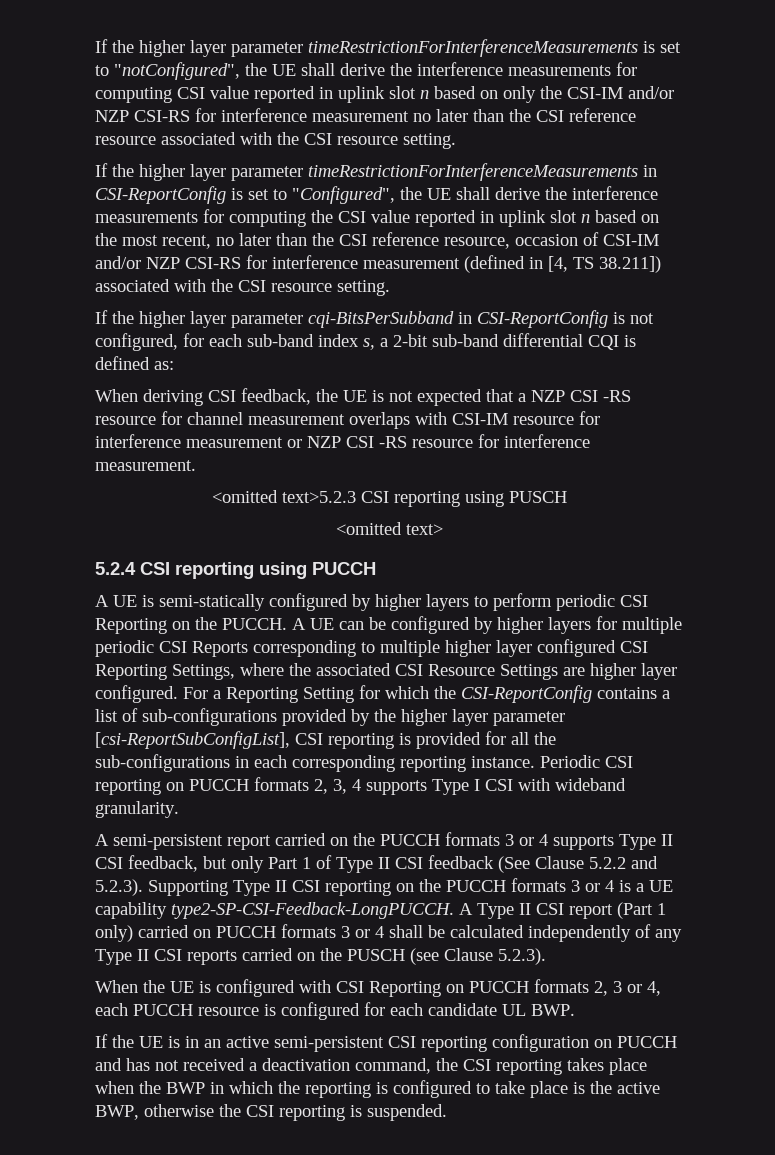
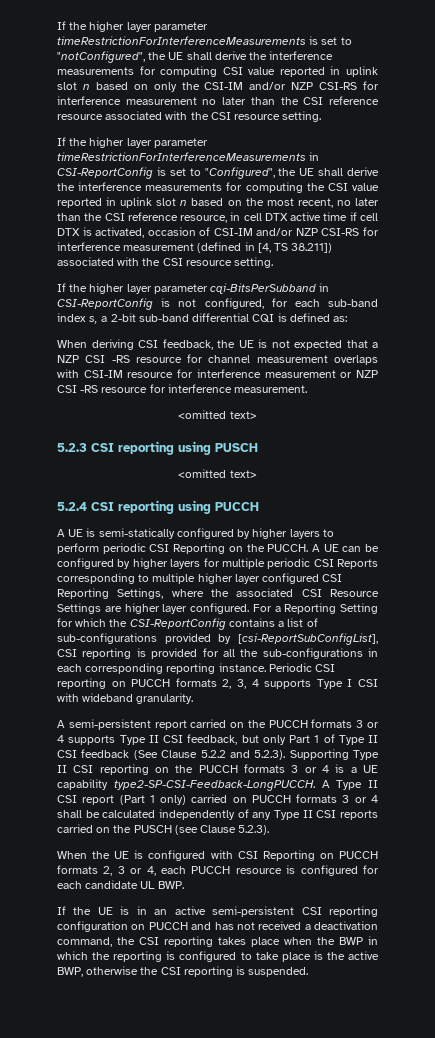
- If the higher layer parameter timeRestrictionForInterferenceMeasurements in CSI-ReportConfig is set to "Configured", the UE shall derive the interference measurements for computing the CSI value reported in uplink slot n based on the most recent, no later than the CSI reference resource, occasion of CSI-IM and/or NZP CSI-RS for interference measurement (defined in [4, TS 38.211]) associated with the CSI resource setting.
+ If the higher layer parameter timeRestrictionForInterferenceMeasurements in CSI-ReportConfig is set to "Configured", the UE shall derive the interference measurements for computing the CSI value reported in uplink slot n based on the most recent, no later than the CSI reference resource, in cell DTX active time if cell DTX is activated, occasion of CSI-IM and/or NZP CSI-RS for interference measurement (defined in [4, TS 38.211]) associated with the CSI resource setting.
  When deriving CSI feedback, the UE is not expected that a NZP CSI -RS resource for channel measurement overlaps with CSI-IM resource for interference measurement or NZP CSI -RS resource for interference measurement.
- <omitted text>5.2.3 CSI reporting using PUSCH
+ <omitted text>
+ 5.2.3 CSI reporting using PUSCH
- For a Reporting Setting for which the CSI-ReportConfig contains a list of sub-configurations provided by the higher layer parameter [csi-ReportSubConfigList], CSI reporting is provided for all the sub-configurations in each corresponding reporting instance.
+ For a Reporting Setting for which the CSI-ReportConfig contains a list of sub-configurations provided by [csi-ReportSubConfigList], CSI reporting is provided for all the sub-configurations in each corresponding reporting instance.

